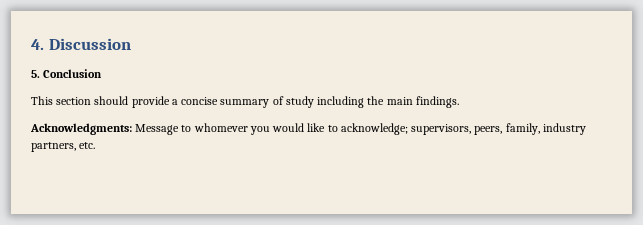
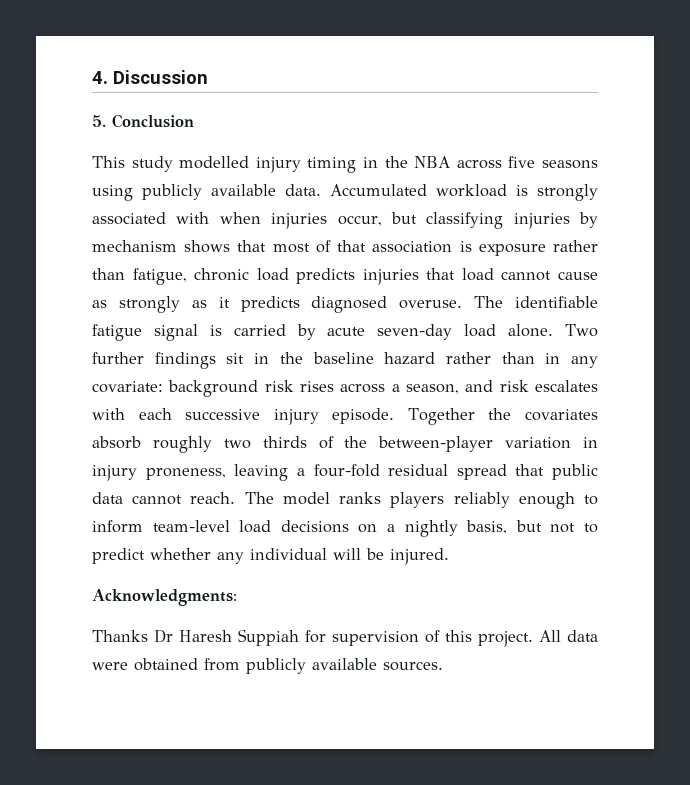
- This section should provide a concise summary of study including the main findings.
- Acknowledgments: Message to whomever you would like to acknowledge; supervisors, peers, family, industry partners, etc.
+ This study modelled injury timing in the NBA across five seasons using publicly available data. Accumulated workload is strongly associated with when injuries occur, but classifying injuries by mechanism shows that most of that association is exposure rather than fatigue, chronic load predicts injuries that load cannot cause as strongly as it predicts diagnosed overuse. The identifiable fatigue signal is carried by acute seven-day load alone. Two further findings sit in the baseline hazard rather than in any covariate: background risk rises across a season, and risk escalates with each successive injury episode. Together the covariates absorb roughly two thirds of the between-player variation in injury proneness, leaving a four-fold residual spread that public data cannot reach. The model ranks players reliably enough to inform team-level load decisions on a nightly basis, but not to predict whether any individual will be injured.
+ Acknowledgments:
+ Thanks Dr Haresh Suppiah for supervision of this project. All data were obtained from publicly available sources.

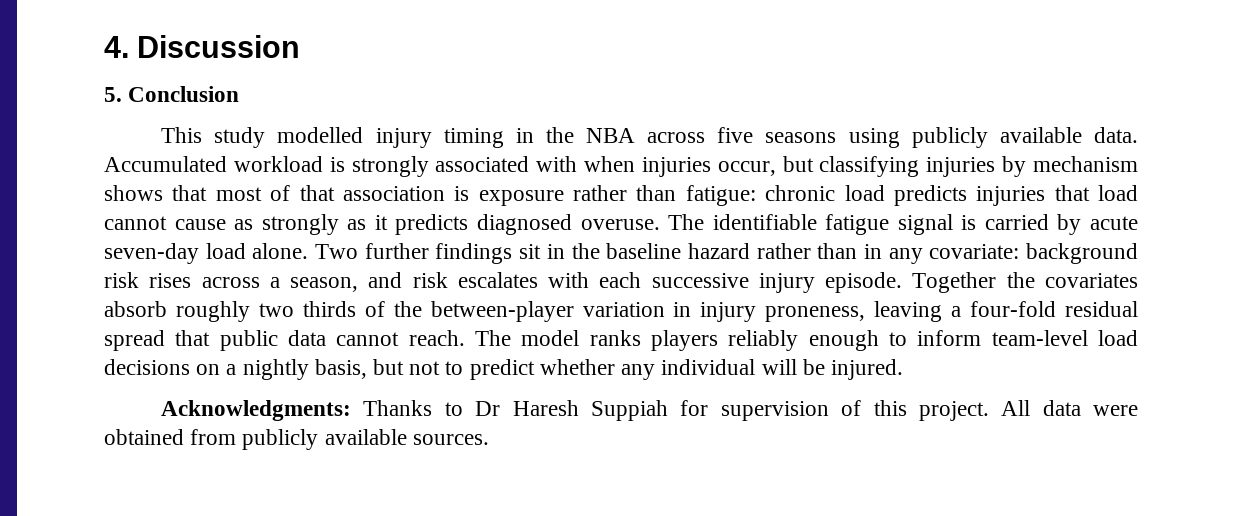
- Accumulated workload is strongly associated with when injuries occur, but classifying injuries by mechanism shows that most of that association is exposure rather than fatigue, chronic load predicts injuries that load cannot cause as strongly as it predicts diagnosed overuse.
+ Accumulated workload is strongly associated with when injuries occur, but classifying injuries by mechanism shows that most of that association is exposure rather than fatigue: chronic load predicts injuries that load cannot cause as strongly as it predicts diagnosed overuse.
- Acknowledgments:
- Thanks Dr Haresh Suppiah for supervision of this project.
+ Acknowledgments: Thanks to Dr Haresh Suppiah for supervision of this project.

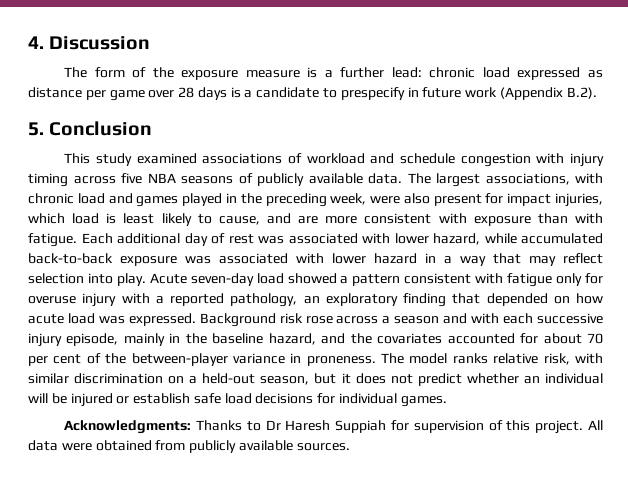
+ The form of the exposure measure is a further lead: chronic load expressed as distance per game over 28 days is a candidate to prespecify in future work (Appendix B.2).
  5. Conclusion
- This study modelled injury timing in the NBA across five seasons using publicly available data. Accumulated workload is strongly associated with when injuries occur, but classifying injuries by mechanism shows that most of that association is exposure rather than fatigue: chronic load predicts injuries that load cannot cause as strongly as it predicts diagnosed overuse. The identifiable fatigue signal is carried by acute seven-day load alone. Two further findings sit in the baseline hazard rather than in any covariate: background risk rises across a season, and risk escalates with each successive injury episode. Together the covariates absorb roughly two thirds of the between-player variation in injury proneness, leaving a four-fold residual spread that public data cannot reach. The model ranks players reliably enough to inform team-level load decisions on a nightly basis, but not to predict whether any individual will be injured.
+ This study examined associations of workload and schedule congestion with injury timing across five NBA seasons of publicly available data. The largest associations, with chronic load and games played in the preceding week, were also present for impact injuries, which load is least likely to cause, and are more consistent with exposure than with fatigue. Each additional day of rest was associated with lower hazard, while accumulated back-to-back exposure was associated with lower hazard in a way that may reflect selection into play. Acute seven-day load showed a pattern consistent with fatigue only for overuse injury with a reported pathology, an exploratory finding that depended on how acute load was expressed. Background risk rose across a season and with each successive injury episode, mainly in the baseline hazard, and the covariates accounted for about 70 per cent of the between-player variance in proneness. The model ranks relative risk, with similar discrimination on a held-out season, but it does not predict whether an individual will be injured or establish safe load decisions for individual games.

